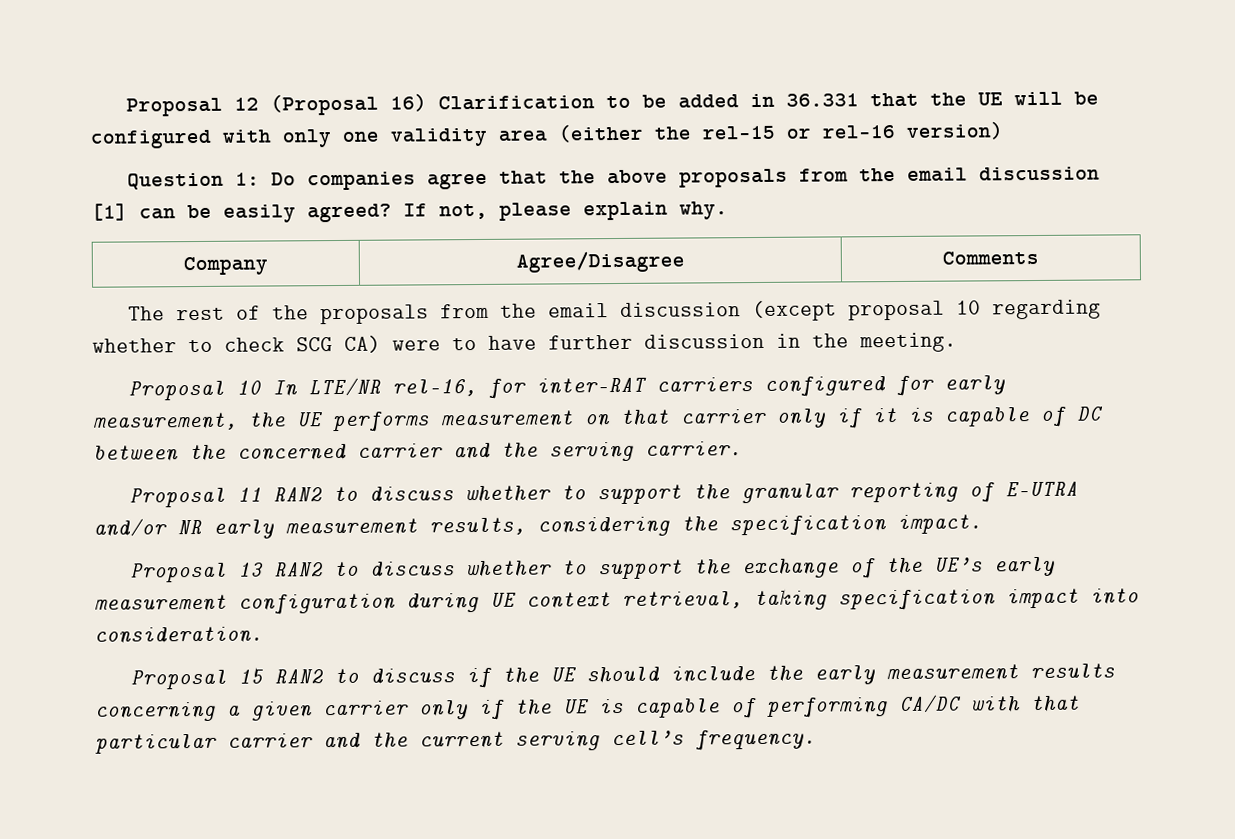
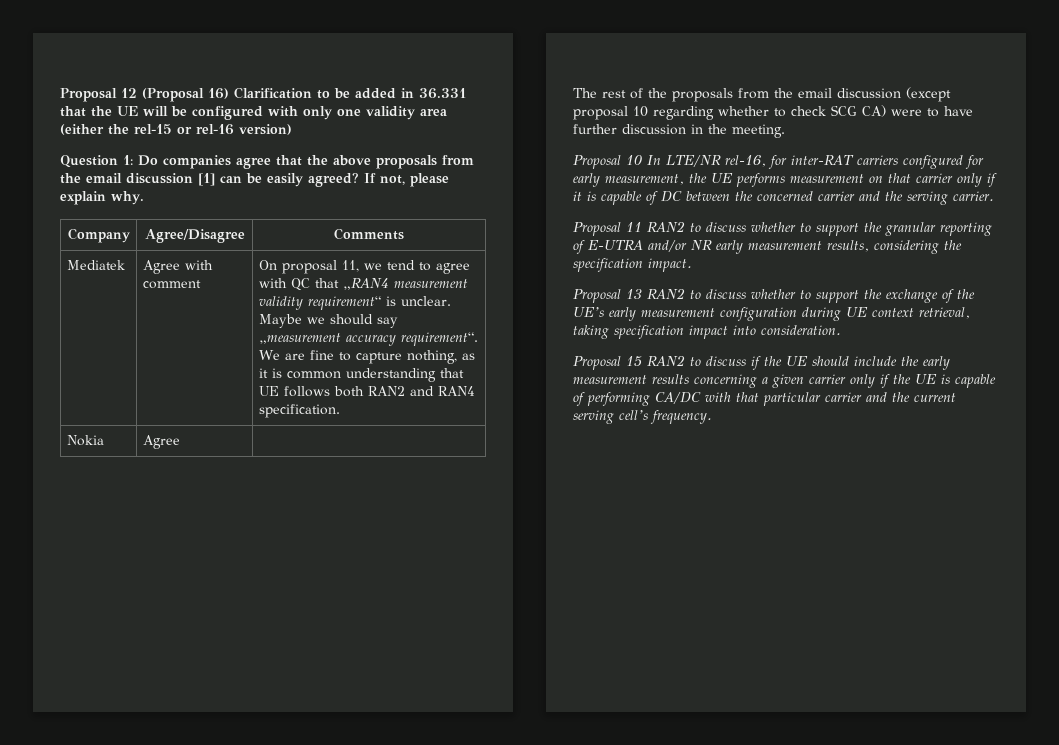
+ Mediatek | Agree with comment | On proposal 11, we tend to agree with QC that „RAN4 measurement validity requirement“ is unclear. Maybe we should say „measurement accuracy requirement“. We are fine to capture nothing, as it is common understanding that UE follows both RAN2 and RAN4 specification.
+ Nokia | Agree |

